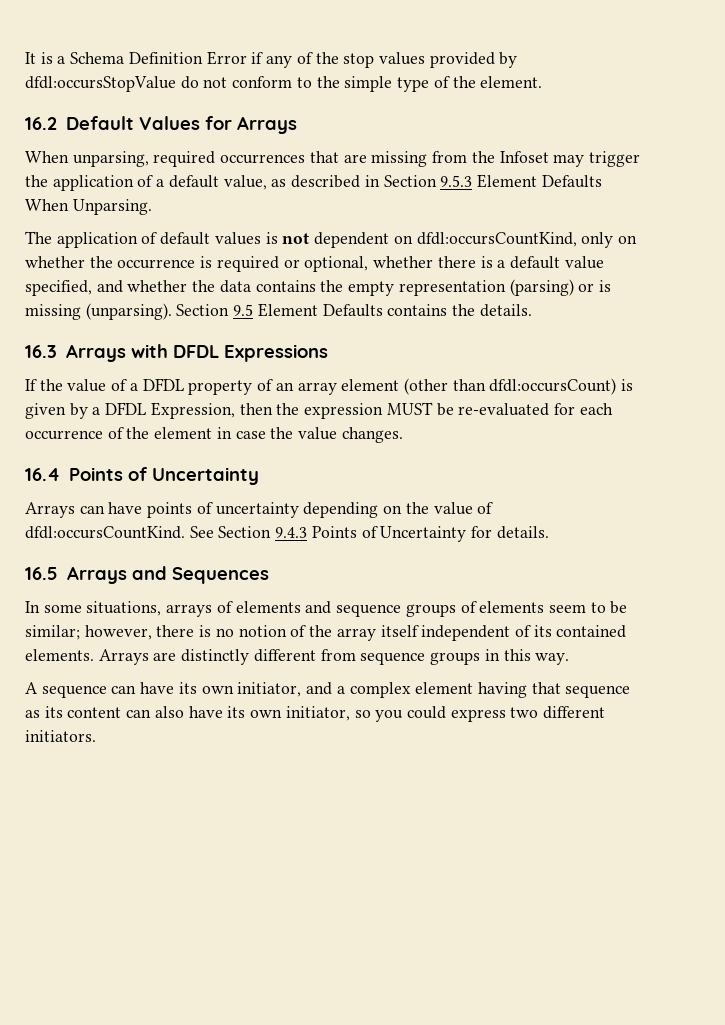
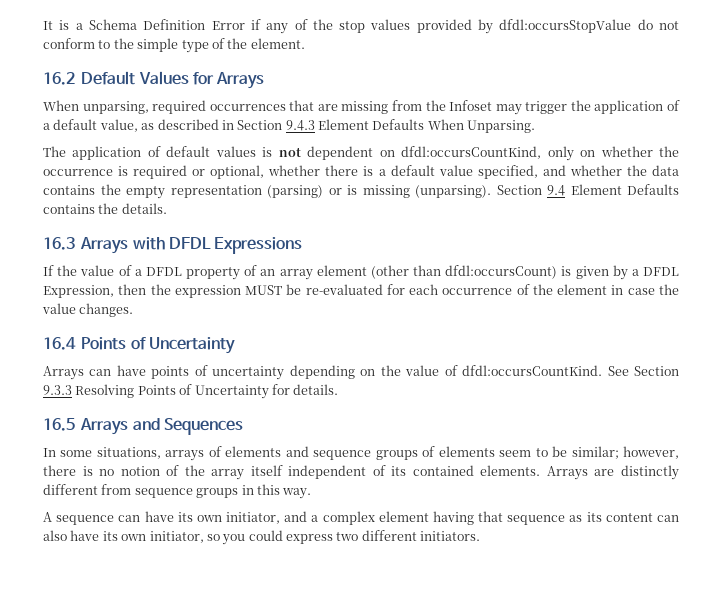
- When unparsing, required occurrences that are missing from the Infoset may trigger the application of a default value, as described in Section 9.5.3 Element Defaults When Unparsing.
+ When unparsing, required occurrences that are missing from the Infoset may trigger the application of a default value, as described in Section 9.4.3 Element Defaults When Unparsing.
- Section 9.5 Element Defaults contains the details.
+ Section 9.4 Element Defaults contains the details.
- See Section 9.4.3 Points of Uncertainty for details.
+ See Section 9.3.3 Resolving Points of Uncertainty for details.

